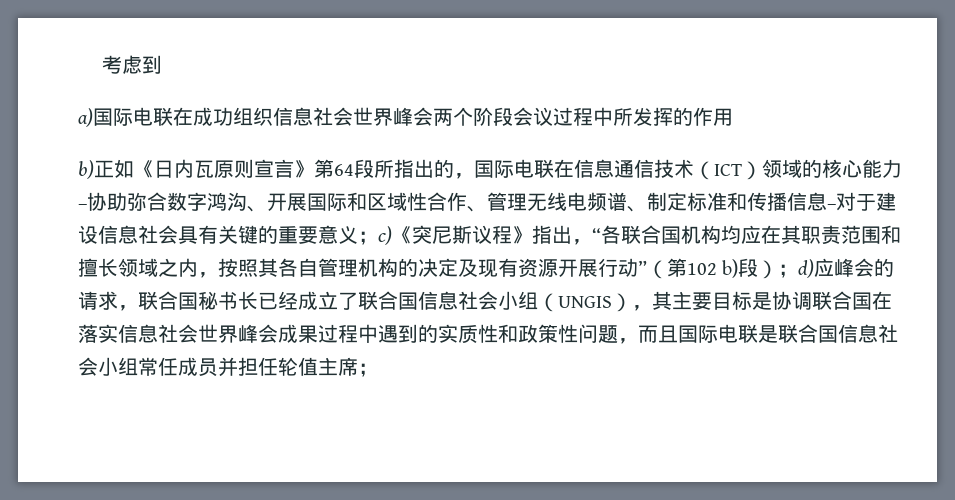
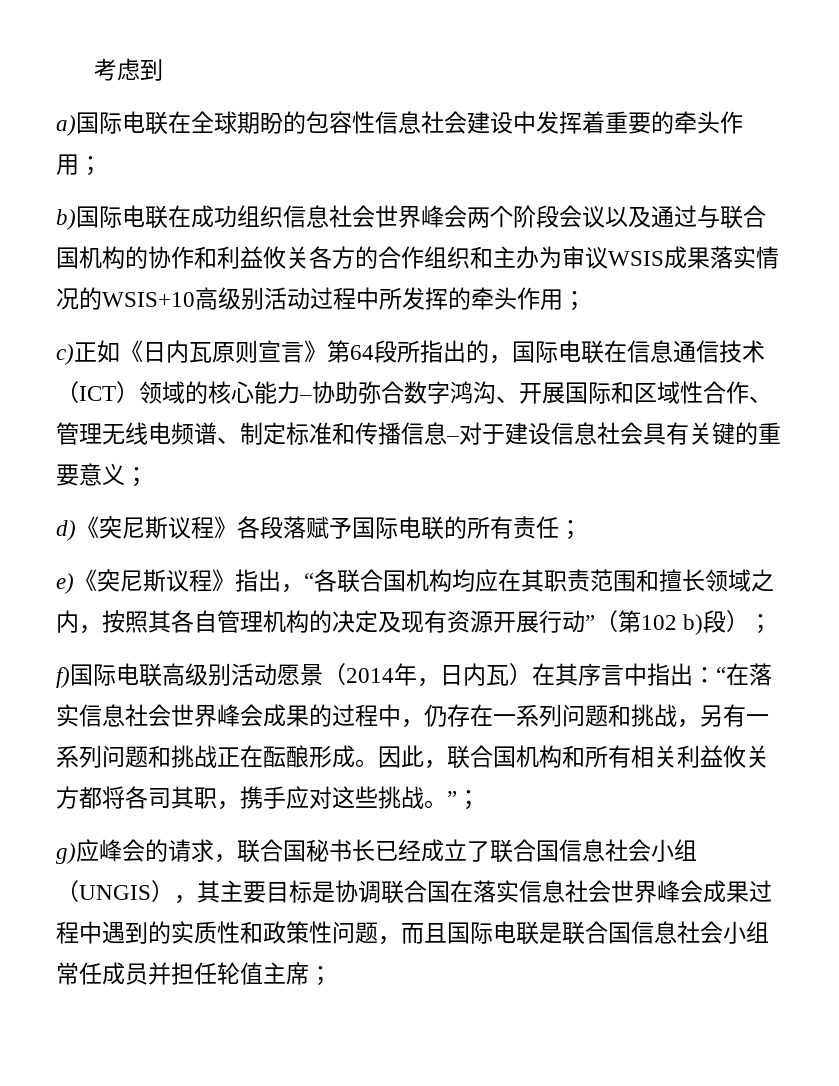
- a)国际电联在成功组织信息社会世界峰会两个阶段会议过程中所发挥的作用
- b)正如《日内瓦原则宣言》第64段所指出的，国际电联在信息通信技术（ICT）领域的核心能力–协助弥合数字鸿沟、开展国际和区域性合作、管理无线电频谱、制定标准和传播信息–对于建设信息社会具有关键的重要意义；c)《突尼斯议程》指出，“各联合国机构均应在其职责范围和擅长领域之内，按照其各自管理机构的决定及现有资源开展行动”（第102 b)段）；d)应峰会的请求，联合国秘书长已经成立了联合国信息社会小组（UNGIS），其主要目标是协调联合国在落实信息社会世界峰会成果过程中遇到的实质性和政策性问题，而且国际电联是联合国信息社会小组常任成员并担任轮值主席；
+ a)国际电联在全球期盼的包容性信息社会建设中发挥着重要的牵头作用；
+ b)国际电联在成功组织信息社会世界峰会两个阶段会议以及通过与联合国机构的协作和利益攸关各方的合作组织和主办为审议WSIS成果落实情况的WSIS+10高级别活动过程中所发挥的牵头作用；
+ c)正如《日内瓦原则宣言》第64段所指出的，国际电联在信息通信技术（ICT）领域的核心能力–协助弥合数字鸿沟、开展国际和区域性合作、管理无线电频谱、制定标准和传播信息–对于建设信息社会具有关键的重要意义；
+ d)《突尼斯议程》各段落赋予国际电联的所有责任；
+ e)《突尼斯议程》指出，“各联合国机构均应在其职责范围和擅长领域之内，按照其各自管理机构的决定及现有资源开展行动”（第102 b)段）；
+ f)国际电联高级别活动愿景（2014年，日内瓦）在其序言中指出：“在落实信息社会世界峰会成果的过程中，仍存在一系列问题和挑战，另有一系列问题和挑战正在酝酿形成。因此，联合国机构和所有相关利益攸关方都将各司其职，携手应对这些挑战。”；
+ g)应峰会的请求，联合国秘书长已经成立了联合国信息社会小组（UNGIS），其主要目标是协调联合国在落实信息社会世界峰会成果过程中遇到的实质性和政策性问题，而且国际电联是联合国信息社会小组常任成员并担任轮值主席；

